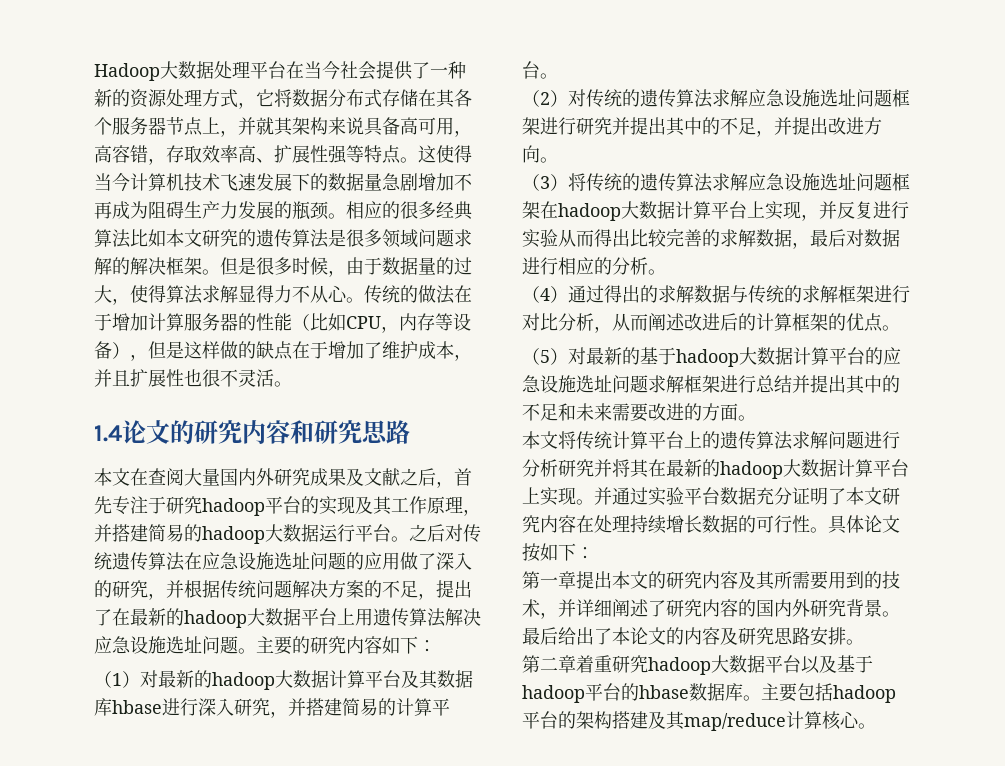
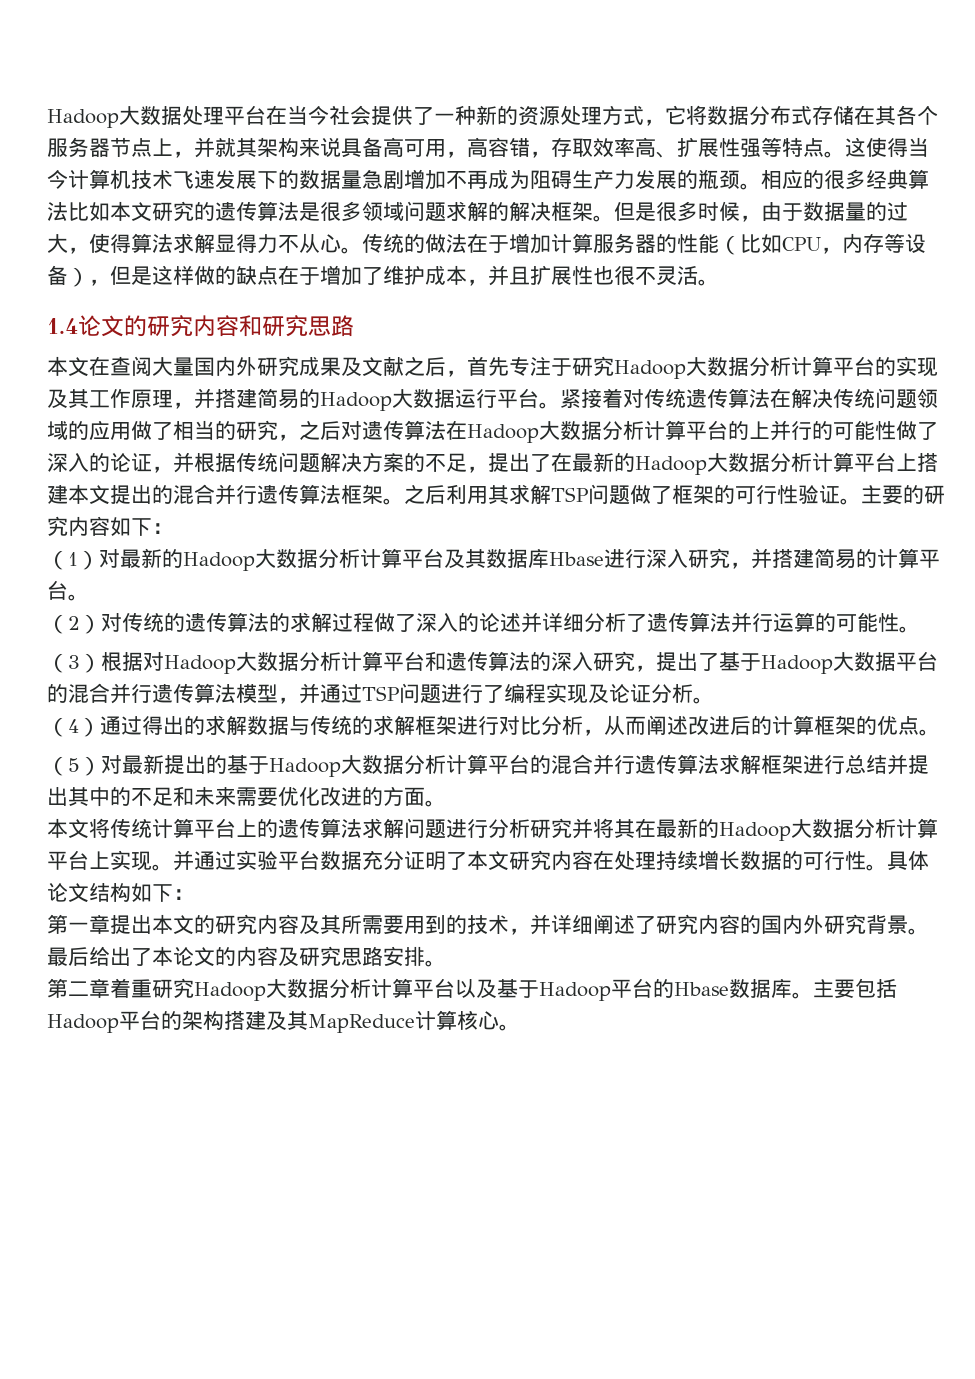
- 本文在查阅大量国内外研究成果及文献之后，首先专注于研究hadoop平台的实现及其工作原理，并搭建简易的hadoop大数据运行平台。
+ 本文在查阅大量国内外研究成果及文献之后，首先专注于研究Hadoop大数据分析计算平台的实现及其工作原理，并搭建简易的Hadoop大数据运行平台。
- 之后对传统遗传算法在应急设施选址问题的应用做了深入的研究，并根据传统问题解决方案的不足，提出了在最新的hadoop大数据平台上用遗传算法解决应急设施选址问题。
+ 紧接着对传统遗传算法在解决传统问题领域的应用做了相当的研究，之后对遗传算法在Hadoop大数据分析计算平台的上并行的可能性做了深入的论证，并根据传统问题解决方案的不足，提出了在最新的Hadoop大数据分析计算平台上搭建本文提出的混合并行遗传算法框架。之后利用其求解TSP问题做了框架的可行性验证。
- （1）对最新的hadoop大数据计算平台及其数据库hbase进行深入研究，并搭建简易的计算平台。
+ （1）对最新的Hadoop大数据分析计算平台及其数据库Hbase进行深入研究，并搭建简易的计算平台。
- （2）对传统的遗传算法求解应急设施选址问题框架进行研究并提出其中的不足，并提出改进方向。
- （3）将传统的遗传算法求解应急设施选址问题框架在hadoop大数据计算平台上实现，并反复进行实验从而得出比较完善的求解数据，最后对数据进行相应的分析。
+ （2）对传统的遗传算法的求解过程做了深入的论述并详细分析了遗传算法并行运算的可能性。
+ （3）根据对Hadoop大数据分析计算平台和遗传算法的深入研究，提出了基于Hadoop大数据平台的混合并行遗传算法模型，并通过TSP问题进行了编程实现及论证分析。
- （5）对最新的基于hadoop大数据计算平台的应急设施选址问题求解框架进行总结并提出其中的不足和未来需要改进的方面。
+ （5）对最新提出的基于Hadoop大数据分析计算平台的混合并行遗传算法求解框架进行总结并提出其中的不足和未来需要优化改进的方面。
- 本文将传统计算平台上的遗传算法求解问题进行分析研究并将其在最新的hadoop大数据计算平台上实现。
+ 本文将传统计算平台上的遗传算法求解问题进行分析研究并将其在最新的Hadoop大数据分析计算平台上实现。
- 具体论文按如下：
+ 具体论文结构如下：
- 第二章着重研究hadoop大数据平台以及基于hadoop平台的hbase数据库。
+ 第二章着重研究Hadoop大数据分析计算平台以及基于Hadoop平台的Hbase数据库。
- 主要包括hadoop平台的架构搭建及其map/reduce计算核心。
+ 主要包括Hadoop平台的架构搭建及其MapReduce计算核心。

